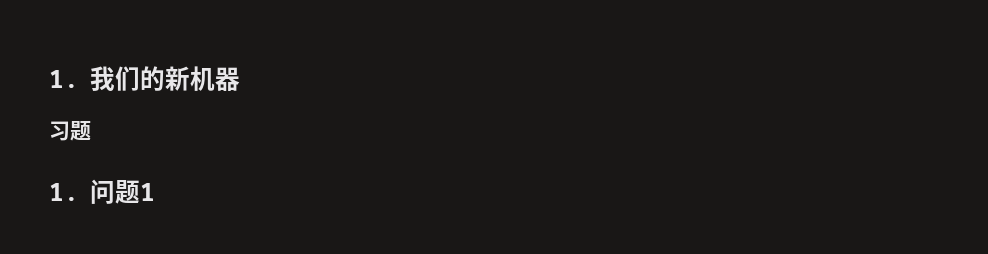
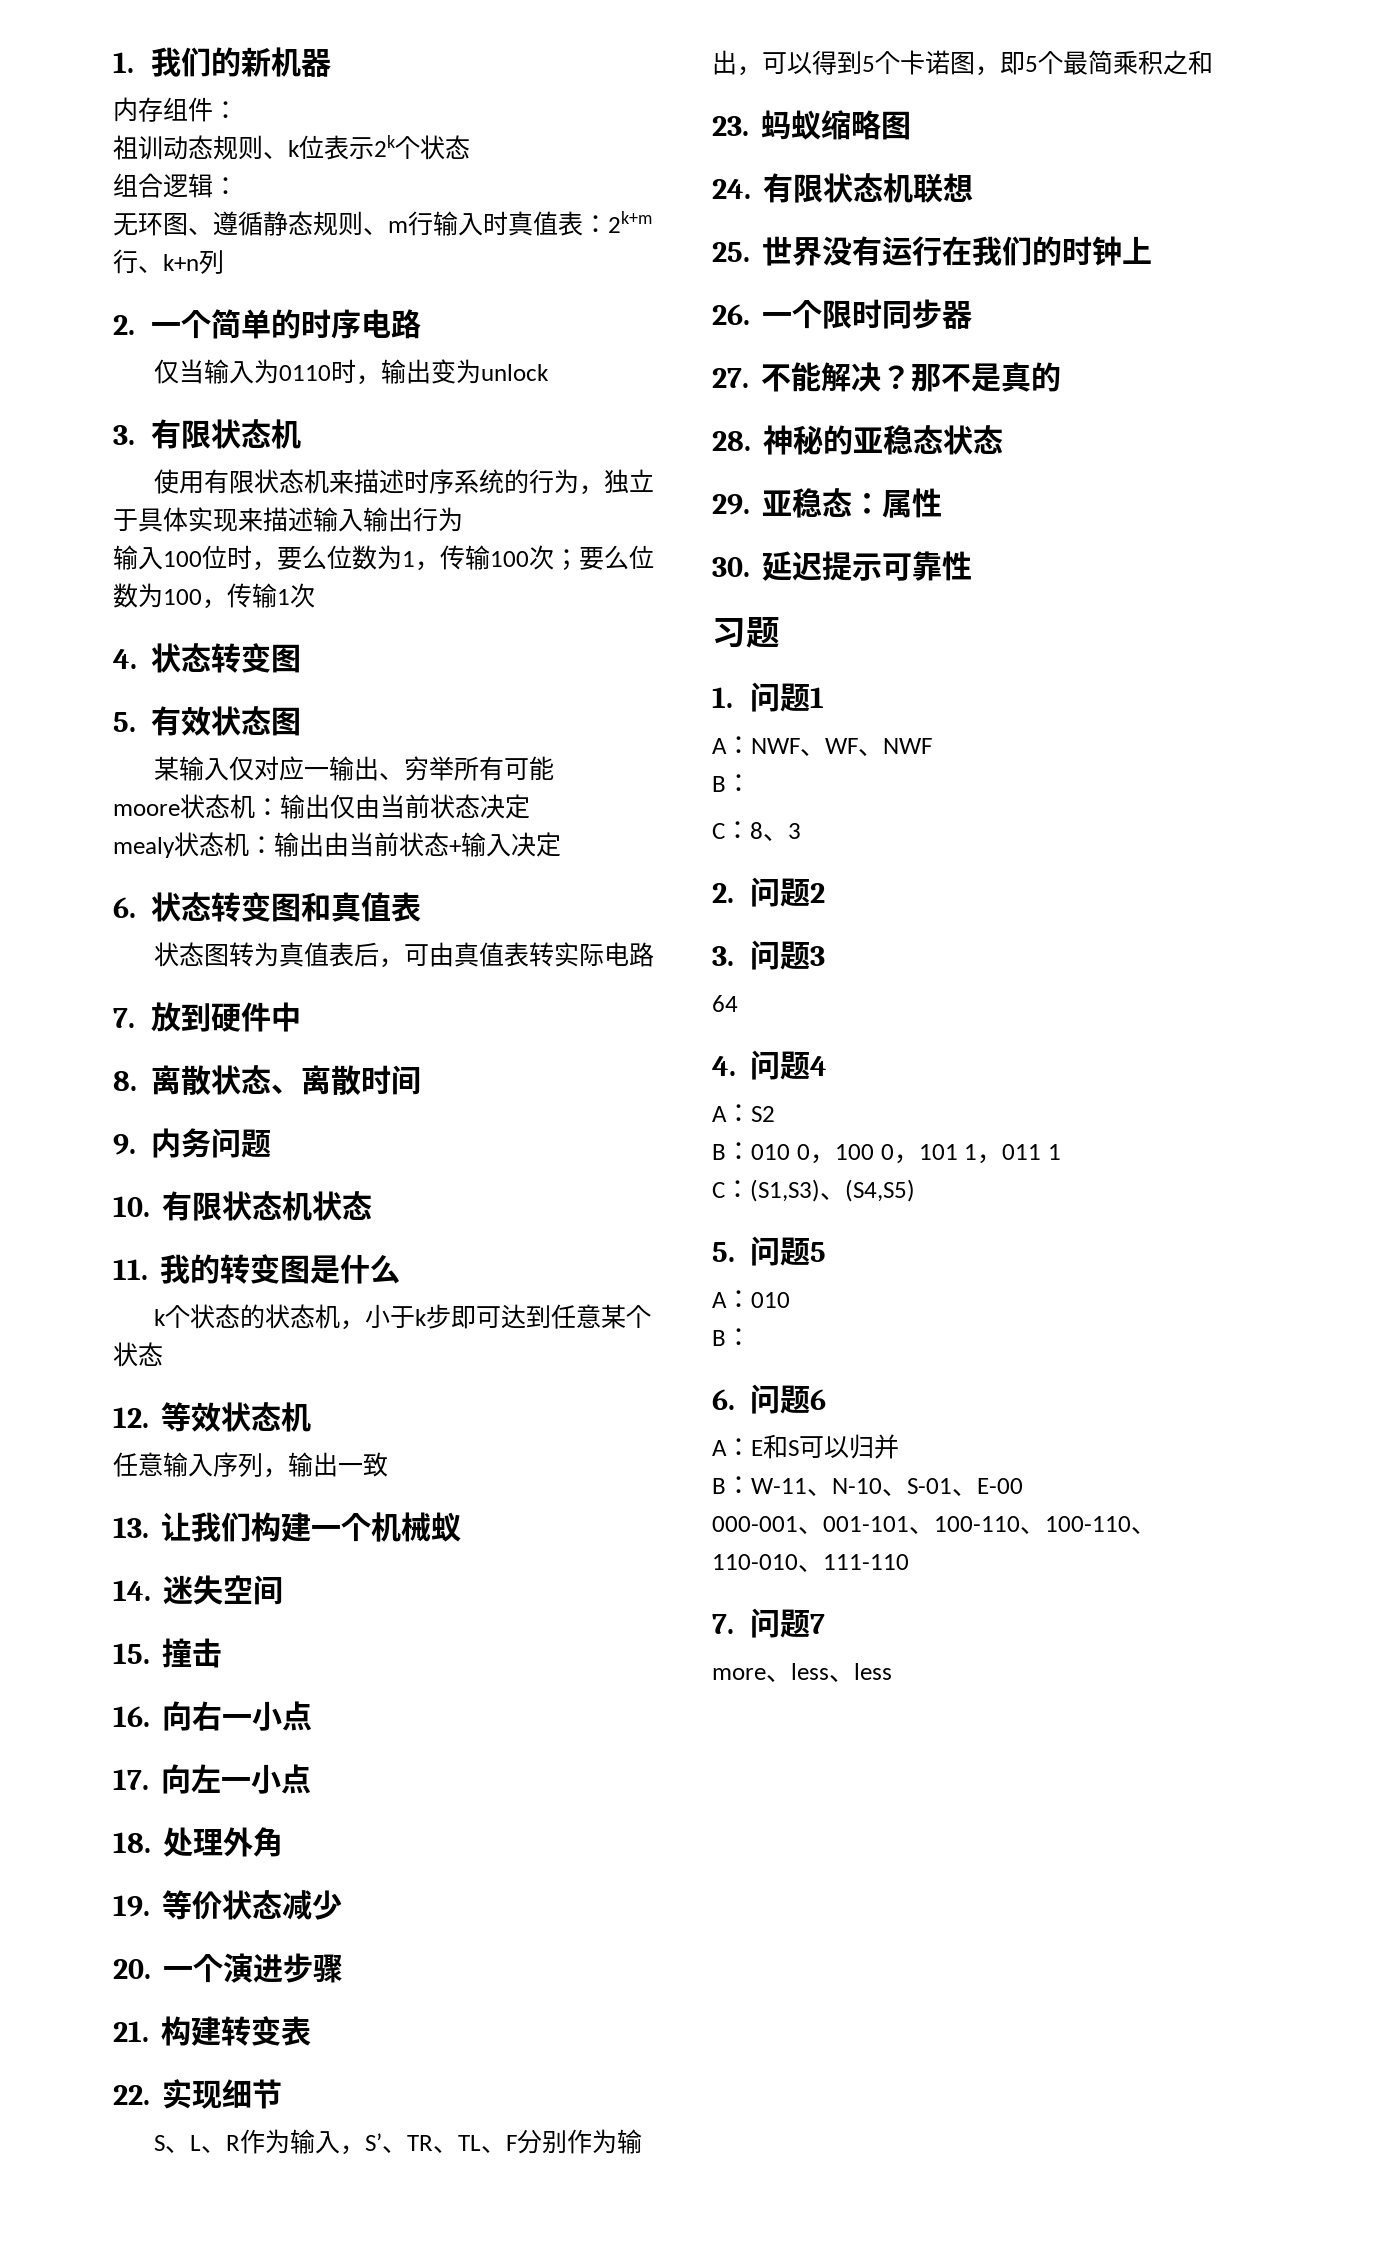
+ 内存组件：
+ 祖训动态规则、k位表示2k个状态
+ 组合逻辑：
+ 无环图、遵循静态规则、m行输入时真值表：2k+m行、k+n列
+ 2.一个简单的时序电路
+ 仅当输入为0110时，输出变为unlock
+ 3.有限状态机
+ 使用有限状态机来描述时序系统的行为，独立于具体实现来描述输入输出行为
+ 输入100位时，要么位数为1，传输100次；要么位数为100，传输1次
+ 4.状态转变图
+ 5.有效状态图
+ 某输入仅对应一输出、穷举所有可能
+ moore状态机：输出仅由当前状态决定
+ mealy状态机：输出由当前状态+输入决定
+ 6.状态转变图和真值表
+ 状态图转为真值表后，可由真值表转实际电路
+ 7.放到硬件中
+ 8.离散状态、离散时间
+ 9.内务问题
+ 10.有限状态机状态
+ 11.我的转变图是什么
+ k个状态的状态机，小于k步即可达到任意某个状态
+ 12.等效状态机
+ 任意输入序列，输出一致
+ 13.让我们构建一个机械蚁
+ 14.迷失空间
+ 15.撞击
+ 16.向右一小点
+ 17.向左一小点
+ 18.处理外角
+ 19.等价状态减少
+ 20.一个演进步骤
+ 21.构建转变表
+ 22.实现细节
+ S、L、R作为输入，S’、TR、TL、F分别作为输出，可以得到5个卡诺图，即5个最简乘积之和
+ 23.蚂蚁缩略图
+ 24.有限状态机联想
+ 25.世界没有运行在我们的时钟上
+ 26.一个限时同步器
+ 27.不能解决？那不是真的
+ 28.神秘的亚稳态状态
+ 29.亚稳态：属性
+ 30.延迟提示可靠性
  习题
  1.问题1
+ A：NWF、WF、NWF
+ B：
+ C：8、3
+ 2.问题2
+ 3.问题3
+ 64
+ 4.问题4
+ A：S2
+ B：010 0，100 0，101 1，011 1
+ C：(S1,S3)、(S4,S5)
+ 5.问题5
+ A：010
+ B：
+ 6.问题6
+ A：E和S可以归并
+ B：W-11、N-10、S-01、E-00
+ 000-001、001-101、100-110、100-110、110-010、111-110
+ 7.问题7
+ more、less、less

